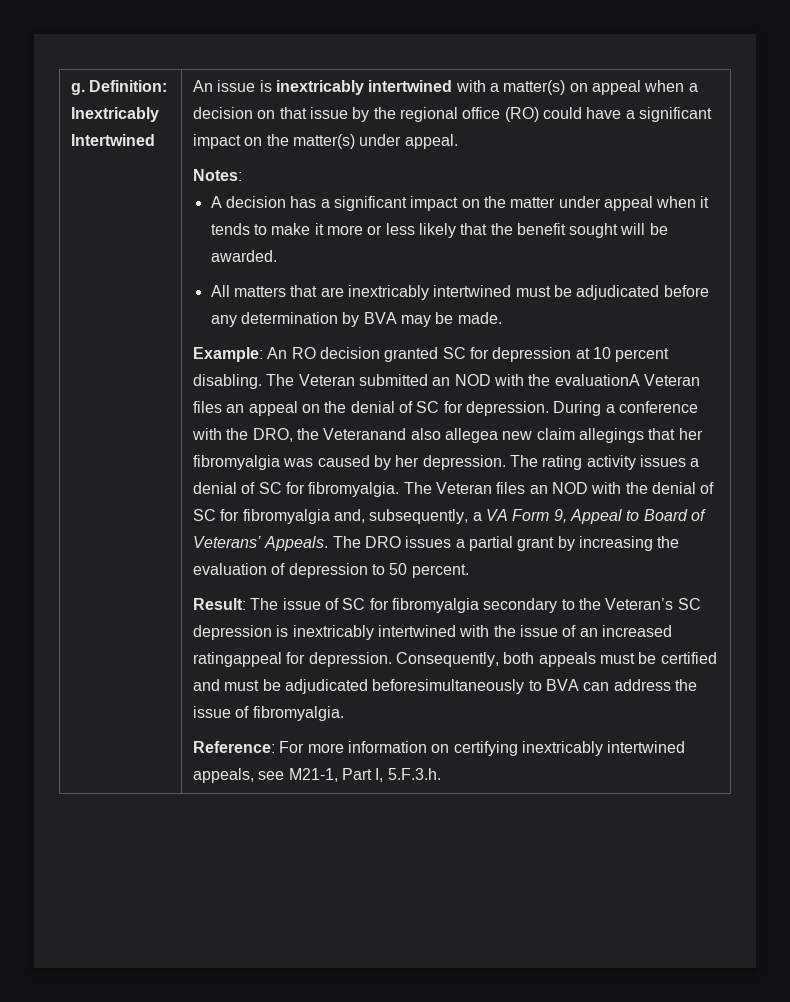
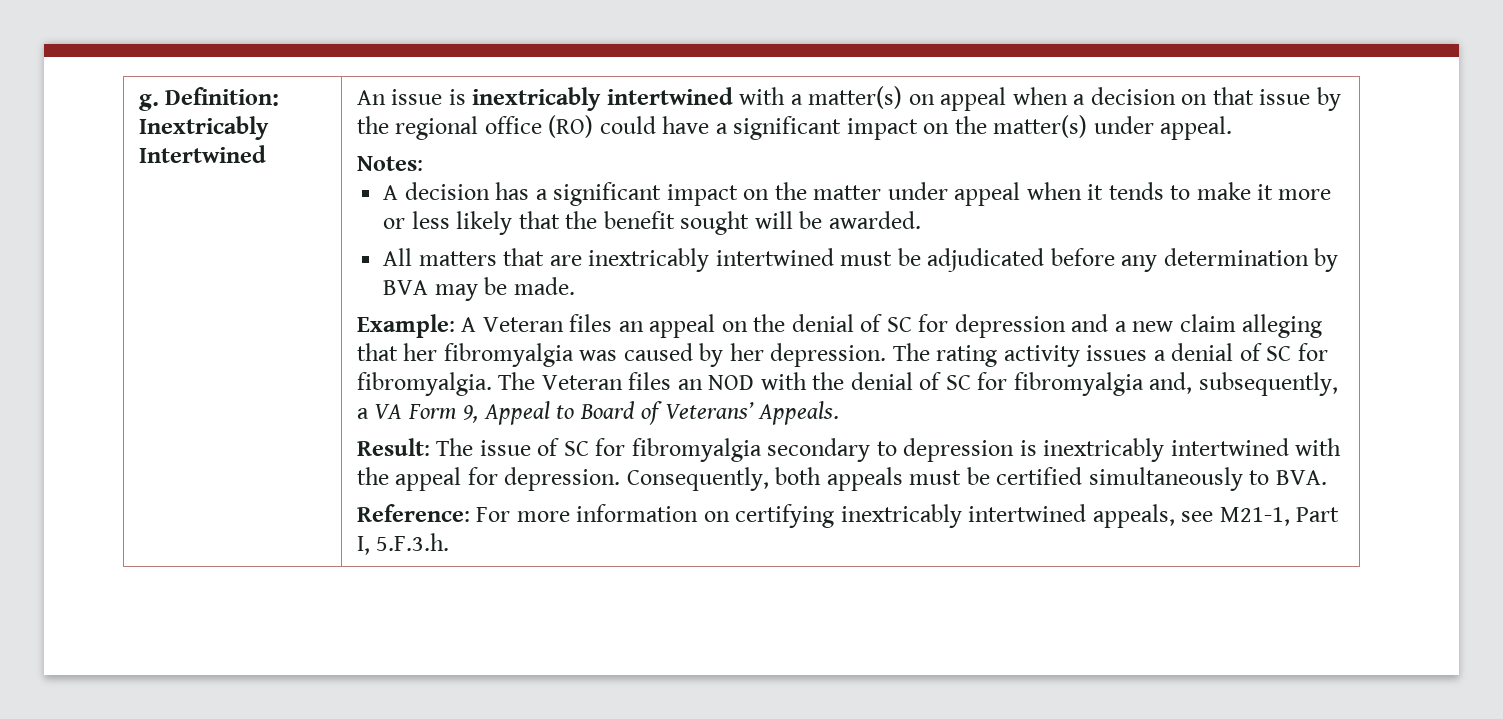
- Example: An RO decision granted SC for depression at 10 percent disabling. The Veteran submitted an NOD with the evaluationA Veteran files an appeal on the denial of SC for depression. During a conference with the DRO, the Veteranand also allegea new claim allegings that her fibromyalgia was caused by her depression.
+ Example: A Veteran files an appeal on the denial of SC for depression and a new claim alleging that her fibromyalgia was caused by her depression.
- The DRO issues a partial grant by increasing the evaluation of depression to 50 percent.
- Result: The issue of SC for fibromyalgia secondary to the Veteran’s SC depression is inextricably intertwined with the issue of an increased ratingappeal for depression.
+ Result: The issue of SC for fibromyalgia secondary to depression is inextricably intertwined with the appeal for depression.
- Consequently, both appeals must be certified and must be adjudicated beforesimultaneously to BVA can address the issue of fibromyalgia.
+ Consequently, both appeals must be certified simultaneously to BVA.

